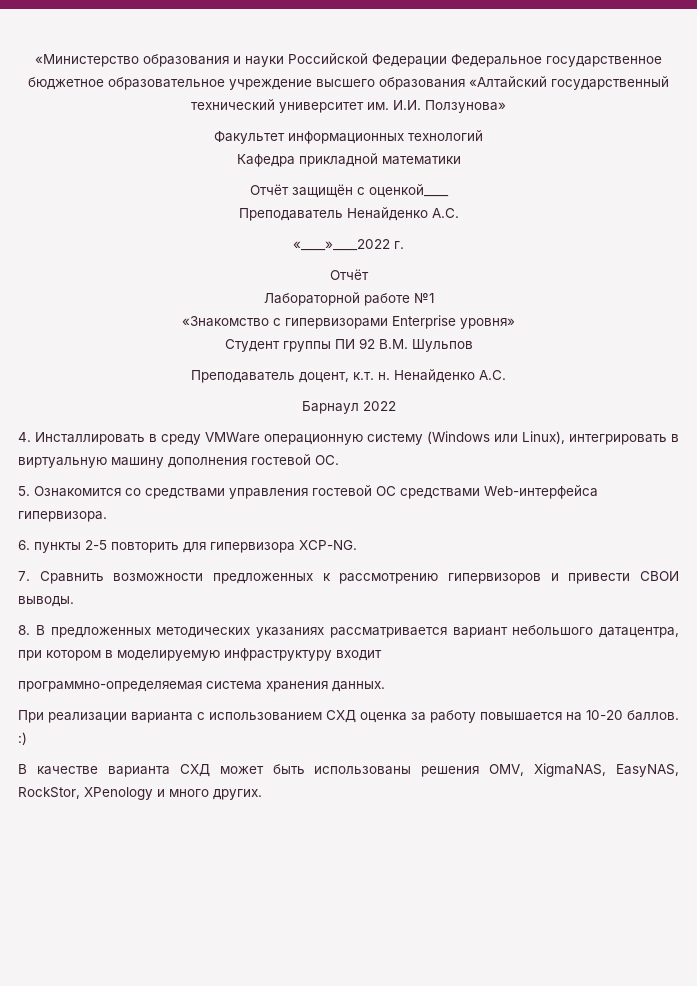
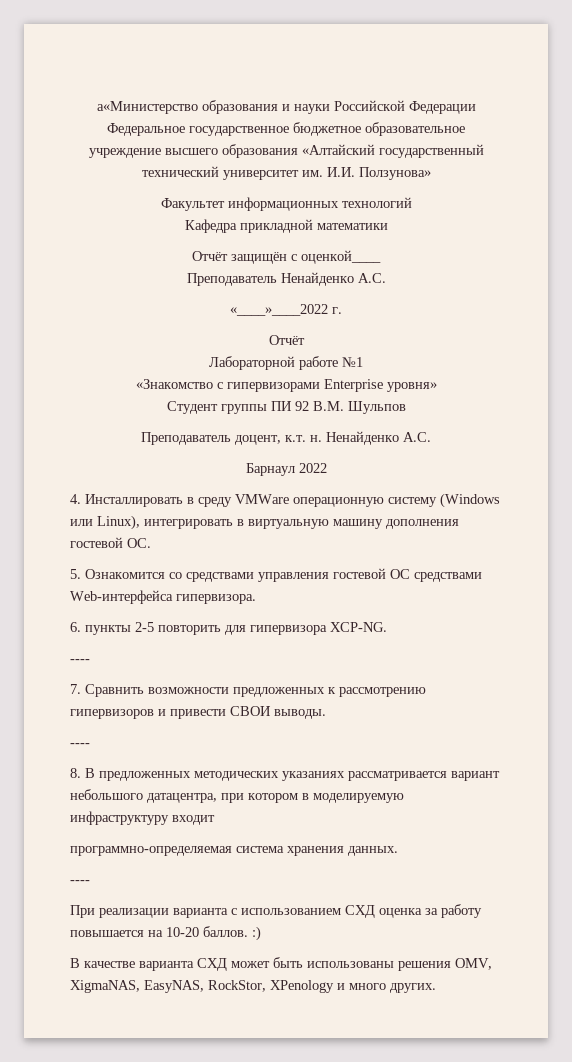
- «Министерство образования и науки Российской Федерации Федеральное государственное бюджетное образовательное учреждение высшего образования «Алтайский государственный технический университет им. И.И. Ползунова»
+ а«Министерство образования и науки Российской Федерации Федеральное государственное бюджетное образовательное учреждение высшего образования «Алтайский государственный технический университет им. И.И. Ползунова»
  6. пункты 2-5 повторить для гипервизора XCP-NG.
+ ----
  7. Сравнить возможности предложенных к рассмотрению гипервизоров и привести СВОИ выводы.
+ ----
  программно-определяемая система хранения данных.
+ ----

